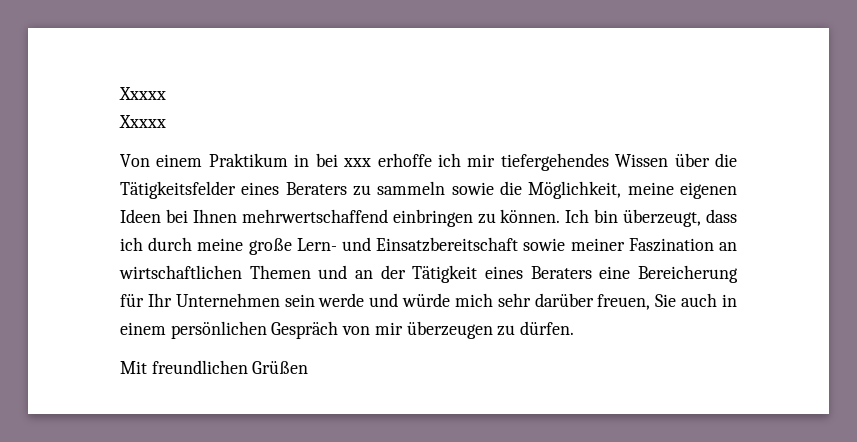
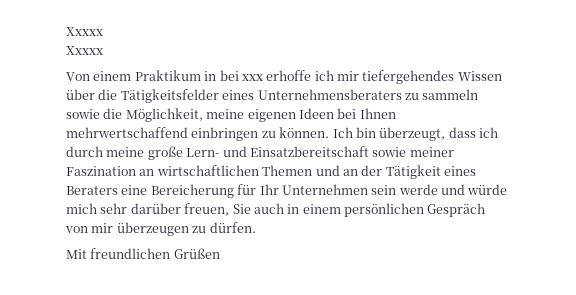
- Von einem Praktikum in bei xxx erhoffe ich mir tiefergehendes Wissen über die Tätigkeitsfelder eines Beraters zu sammeln sowie die Möglichkeit, meine eigenen Ideen bei Ihnen mehrwertschaffend einbringen zu können.
+ Von einem Praktikum in bei xxx erhoffe ich mir tiefergehendes Wissen über die Tätigkeitsfelder eines Unternehmensberaters zu sammeln sowie die Möglichkeit, meine eigenen Ideen bei Ihnen mehrwertschaffend einbringen zu können.

